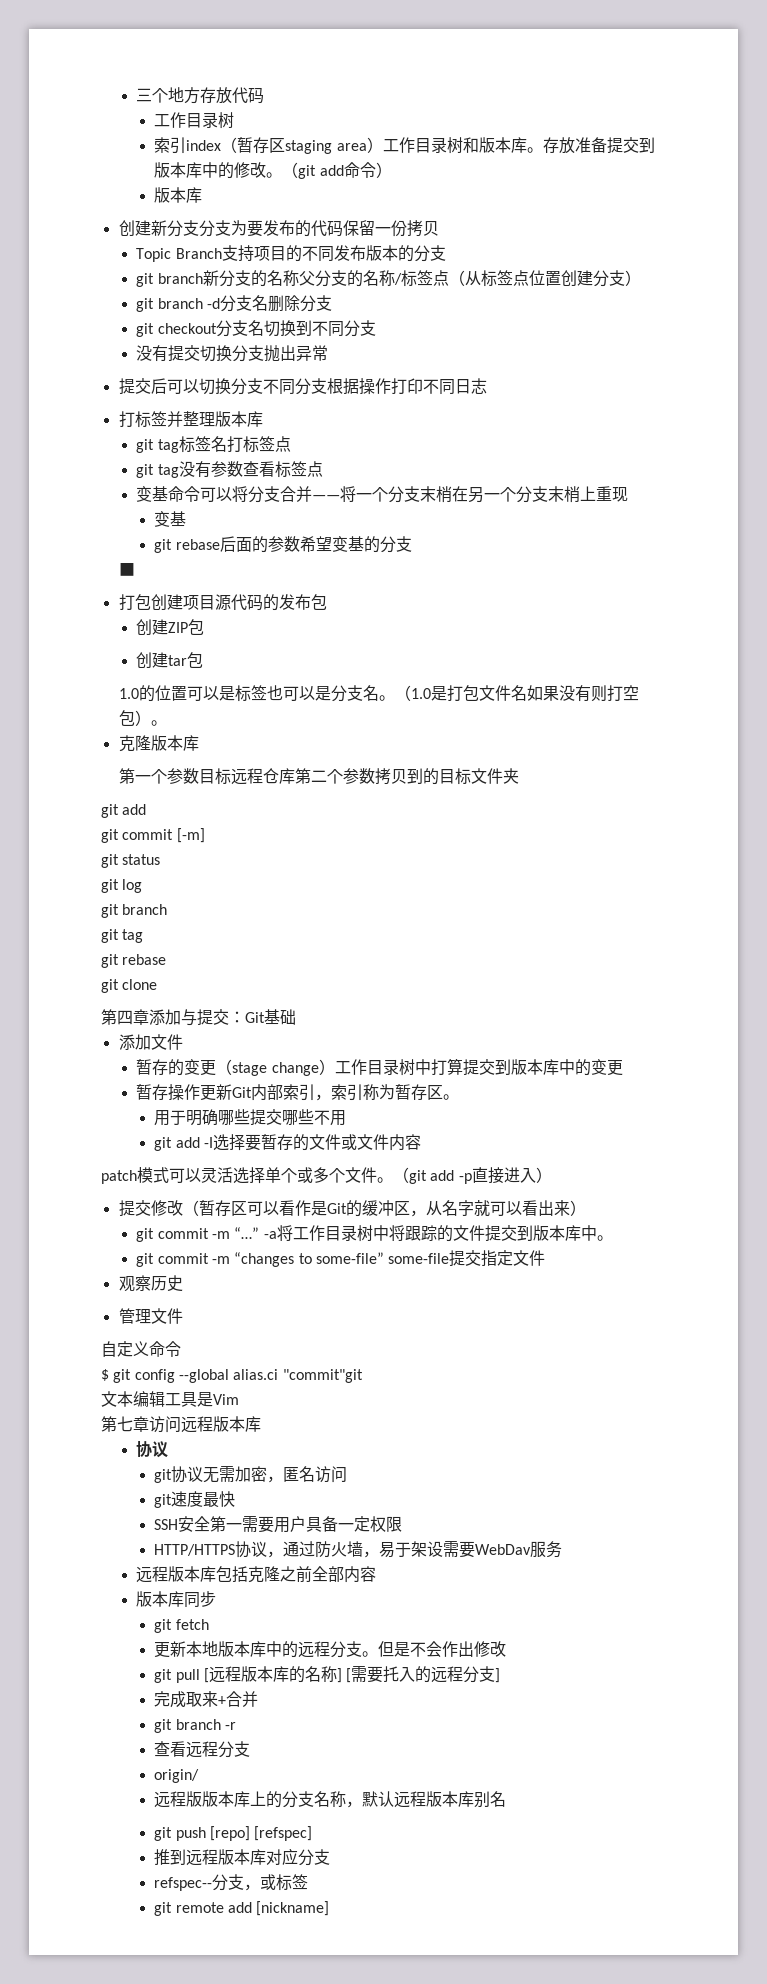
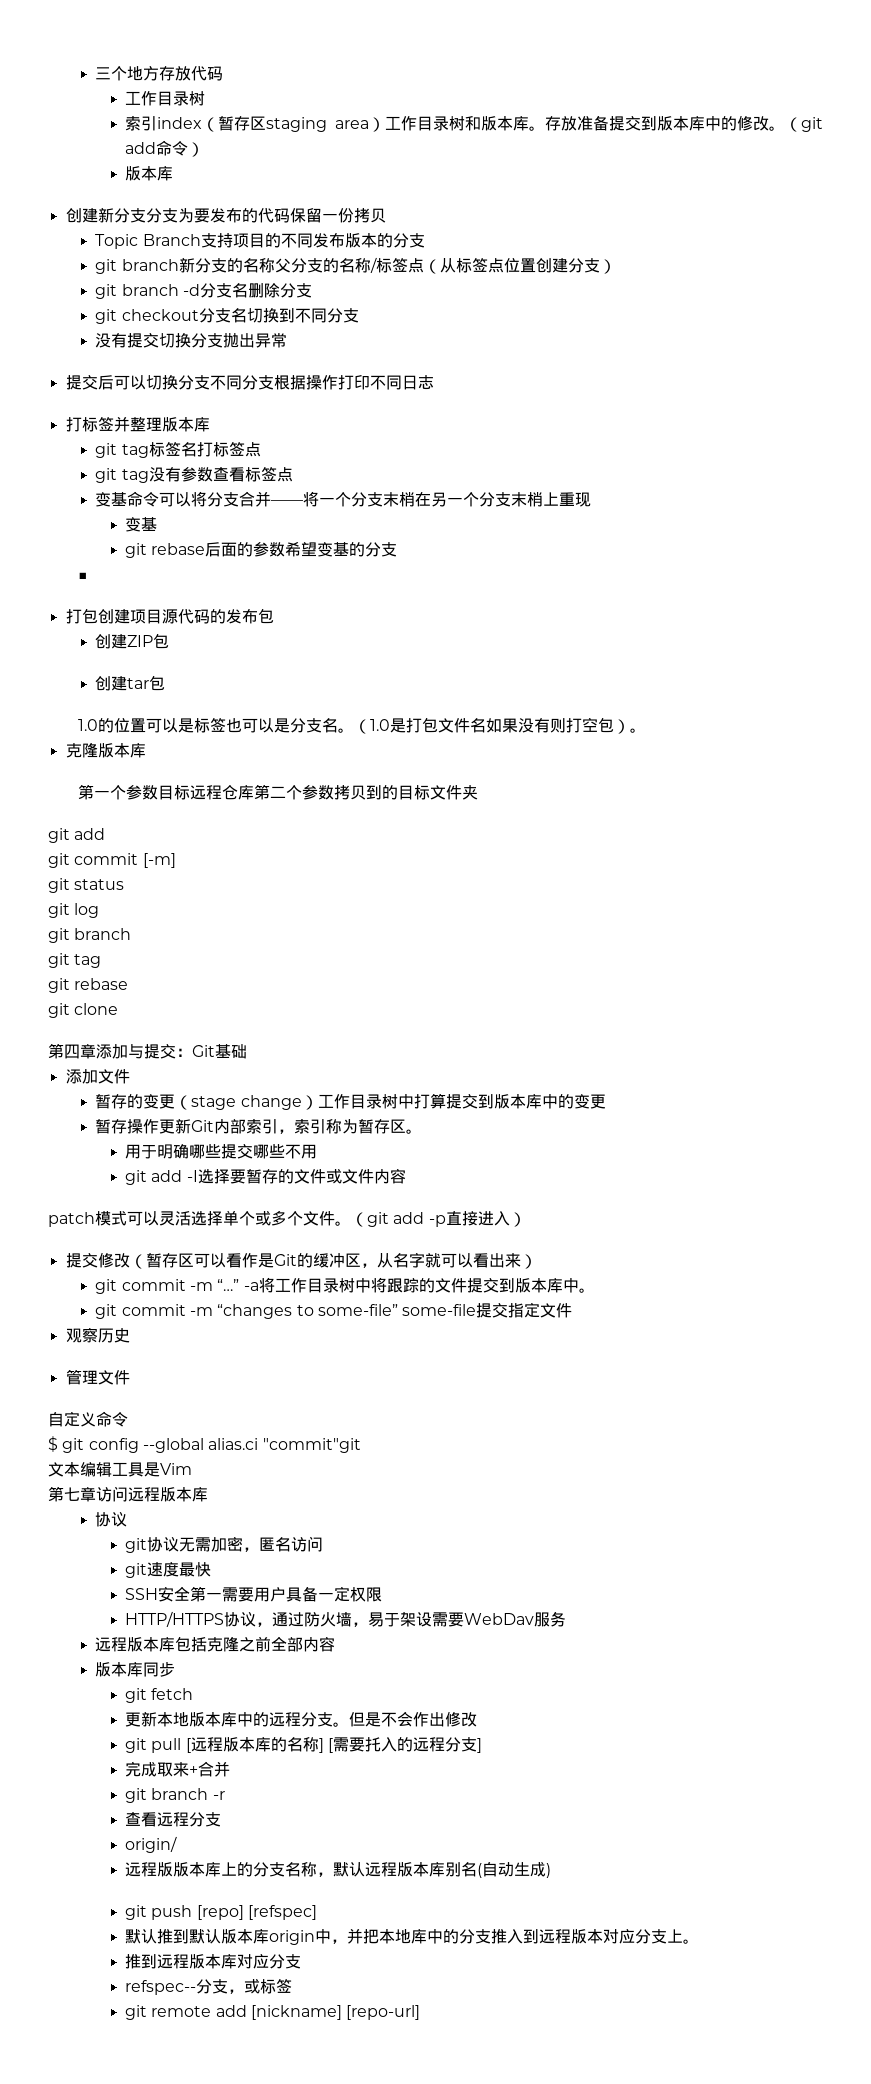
- 远程版版本库上的分支名称，默认远程版本库别名
+ 远程版版本库上的分支名称，默认远程版本库别名(自动生成)
+ 默认推到默认版本库origin中，并把本地库中的分支推入到远程版本对应分支上。
- git remote add [nickname]
+ git remote add [nickname] [repo-url]

